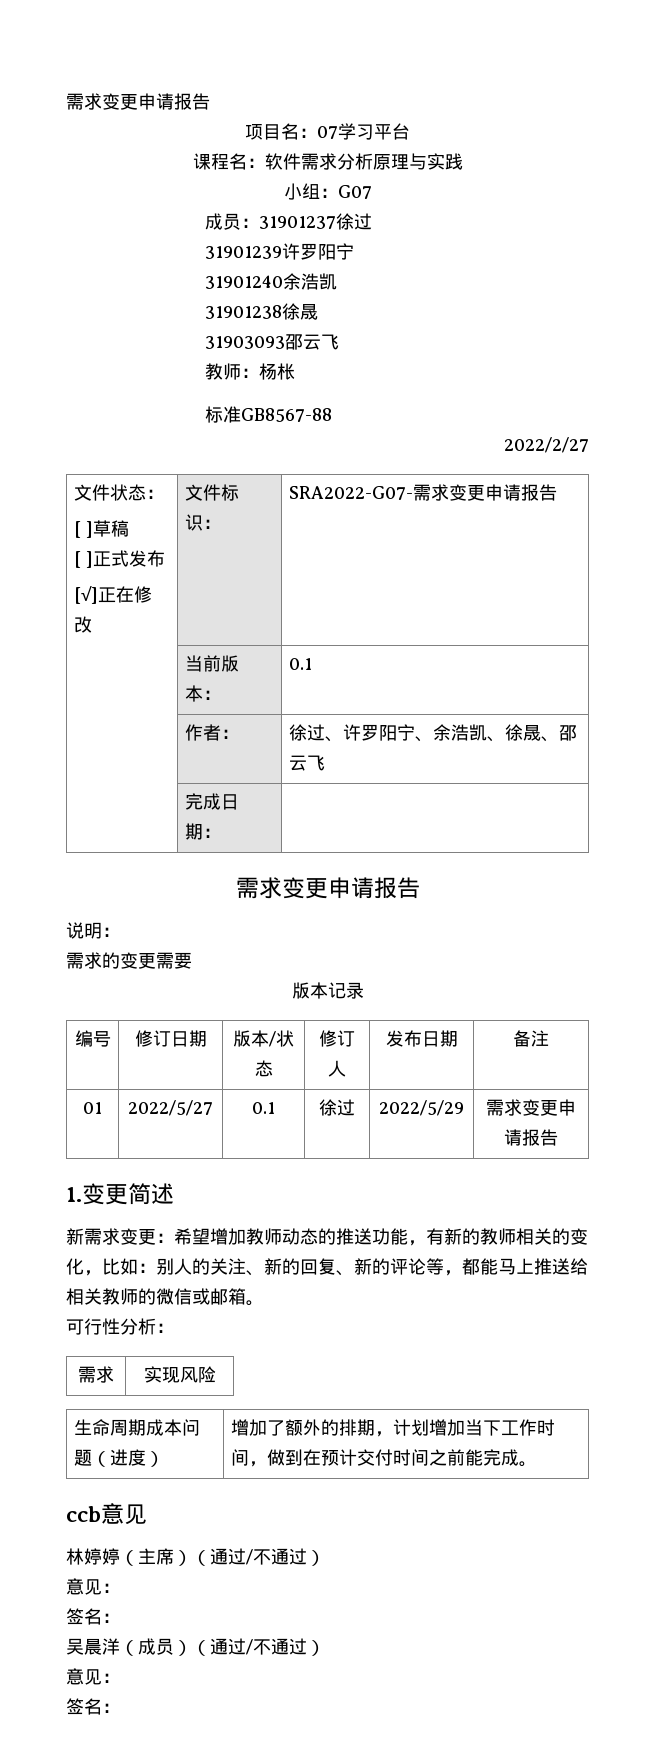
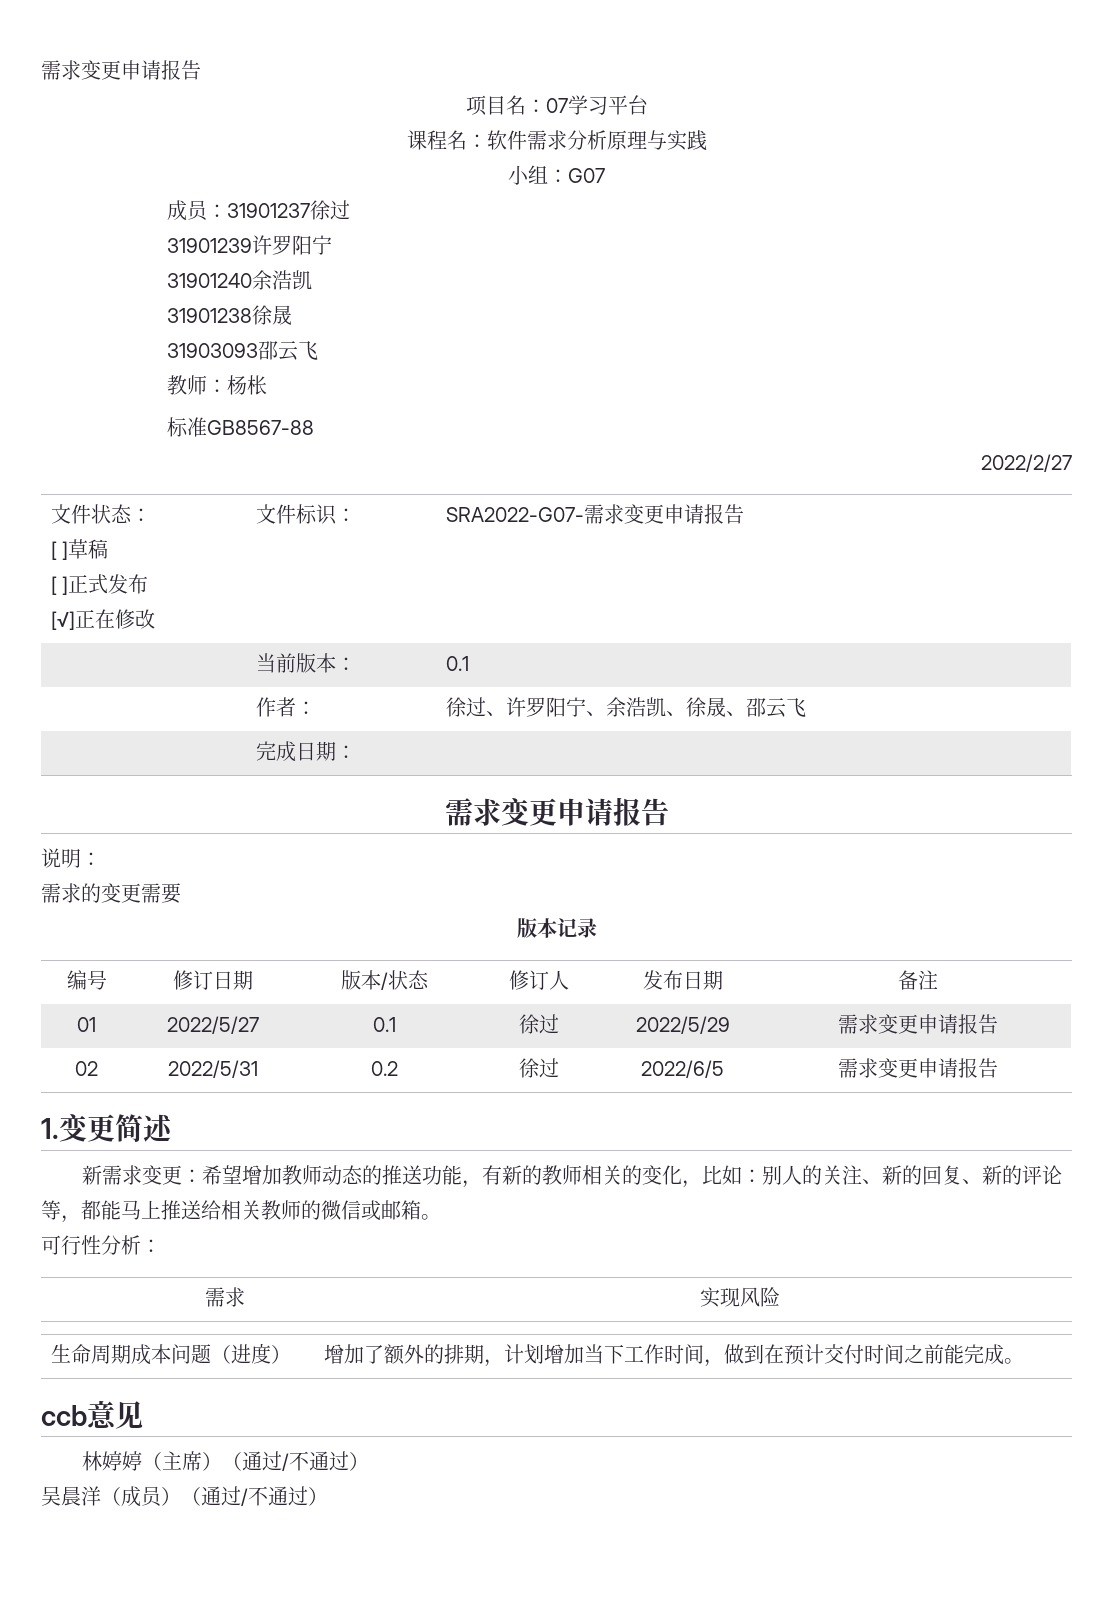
+ 02 | 2022/5/31 | 0.2 | 徐过 | 2022/6/5 | 需求变更申请报告
  林婷婷（主席）（通过/不通过）
- 意见：
- 签名：
  吴晨洋（成员）（通过/不通过）
- 意见：
- 签名：

